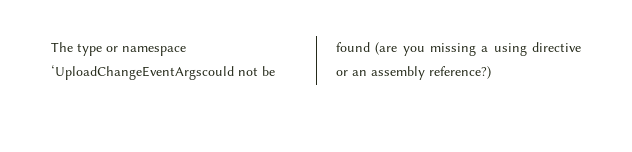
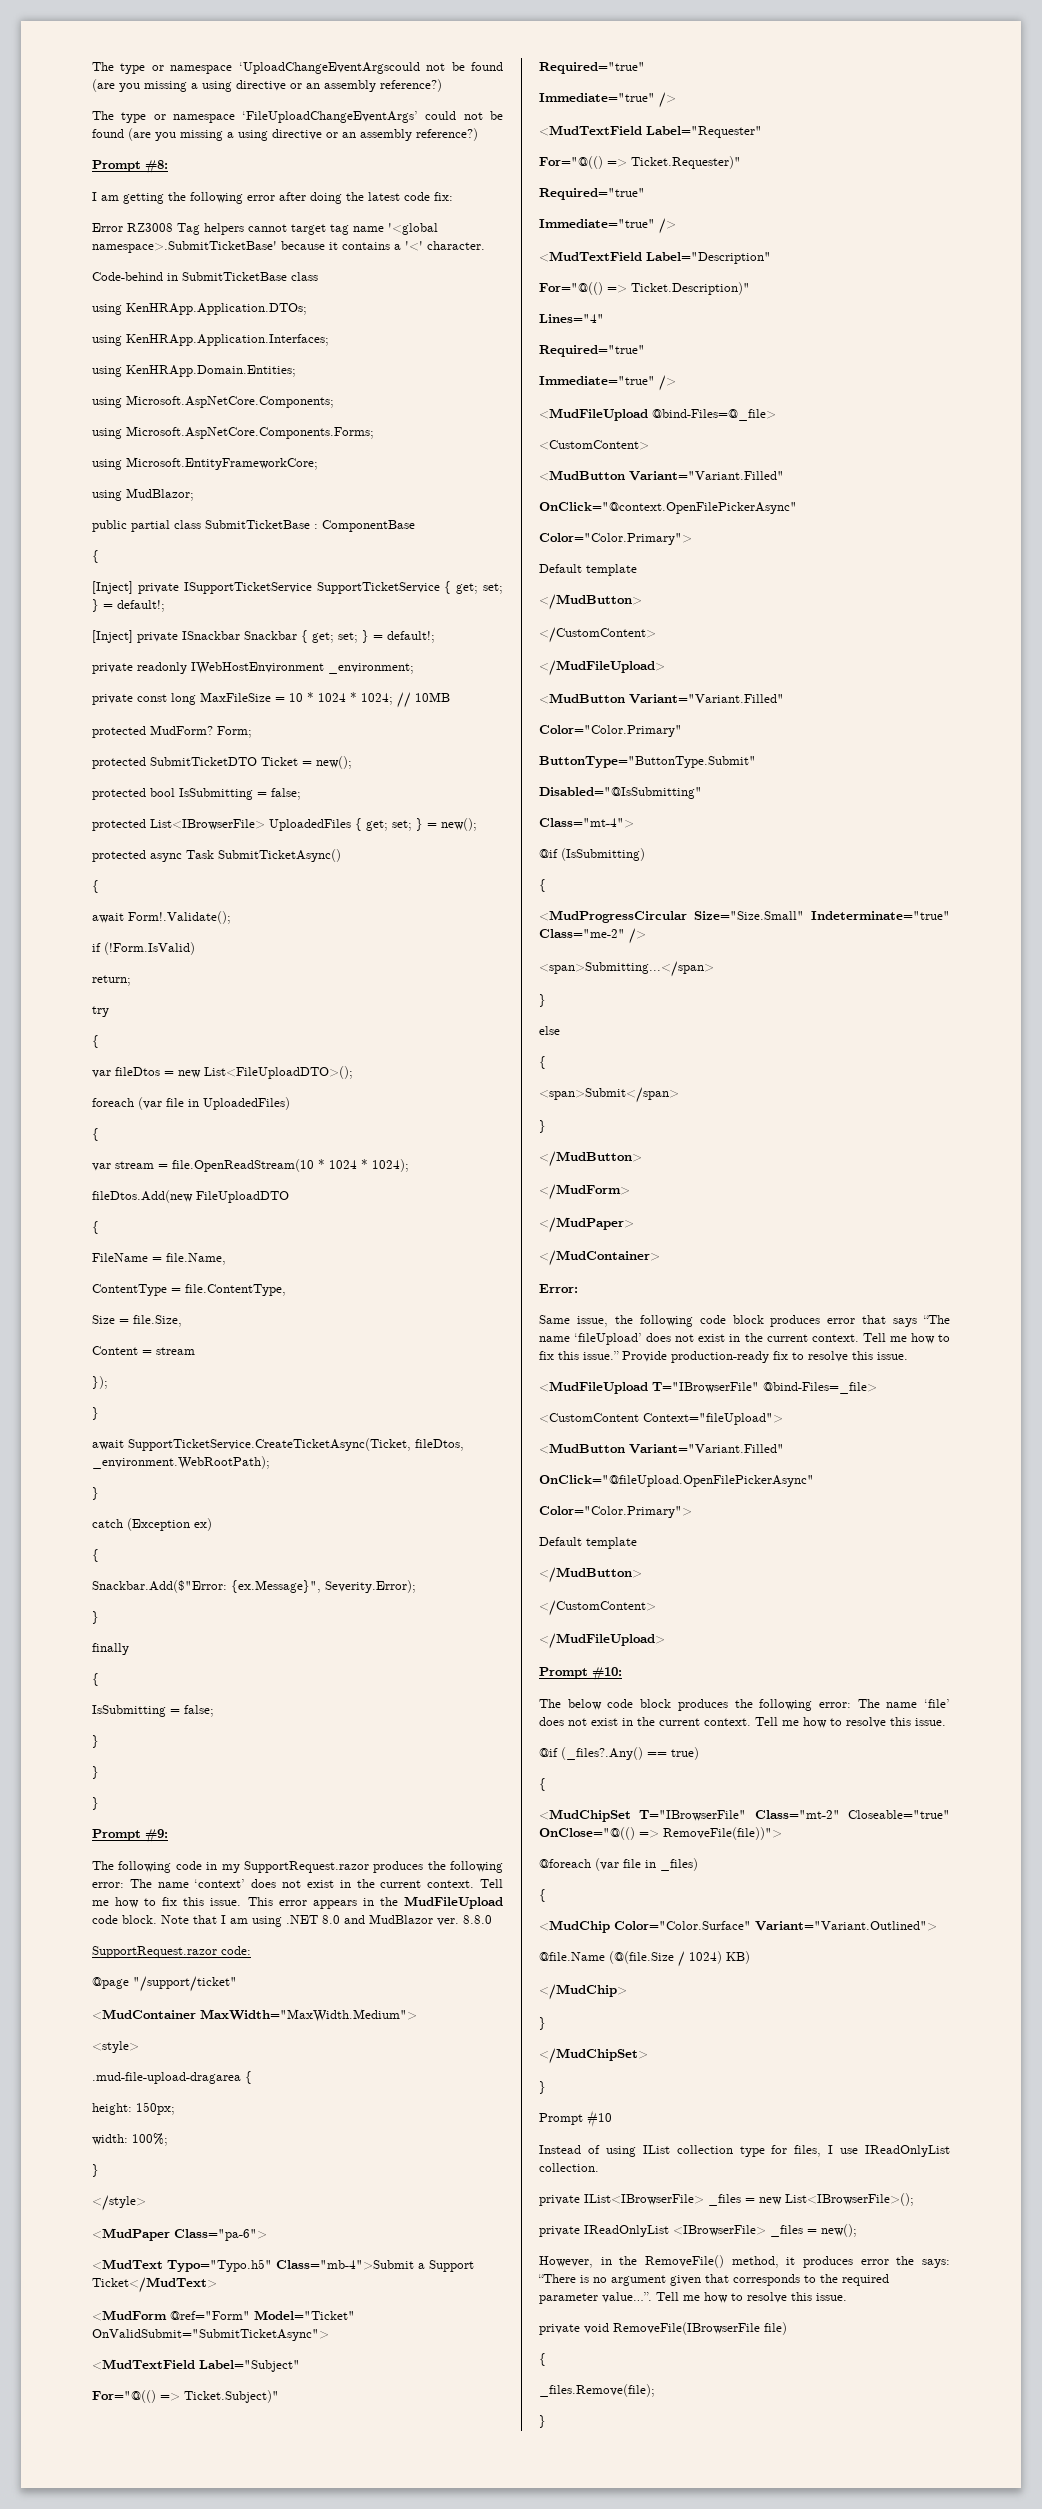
+ The type or namespace ‘FileUploadChangeEventArgs’ could not be found (are you missing a using directive or an assembly reference?)
+ Prompt #8:
+ I am getting the following error after doing the latest code fix:
+ Error RZ3008 Tag helpers cannot target tag name '<global namespace>.SubmitTicketBase' because it contains a '<' character.
+ Code-behind in SubmitTicketBase class
+ using KenHRApp.Application.DTOs;
+ using KenHRApp.Application.Interfaces;
+ using KenHRApp.Domain.Entities;
+ using Microsoft.AspNetCore.Components;
+ using Microsoft.AspNetCore.Components.Forms;
+ using Microsoft.EntityFrameworkCore;
+ using MudBlazor;
+ public partial class SubmitTicketBase : ComponentBase
+ {
+ [Inject] private ISupportTicketService SupportTicketService { get; set; } = default!;
+ [Inject] private ISnackbar Snackbar { get; set; } = default!;
+ private readonly IWebHostEnvironment _environment;
+ private const long MaxFileSize = 10 * 1024 * 1024; // 10MB
+ protected MudForm? Form;
+ protected SubmitTicketDTO Ticket = new();
+ protected bool IsSubmitting = false;
+ protected List<IBrowserFile> UploadedFiles { get; set; } = new();
+ protected async Task SubmitTicketAsync()
+ {
+ await Form!.Validate();
+ if (!Form.IsValid)
+ return;
+ try
+ {
+ var fileDtos = new List<FileUploadDTO>();
+ foreach (var file in UploadedFiles)
+ {
+ var stream = file.OpenReadStream(10 * 1024 * 1024);
+ fileDtos.Add(new FileUploadDTO
+ {
+ FileName = file.Name,
+ ContentType = file.ContentType,
+ Size = file.Size,
+ Content = stream
+ });
+ }
+ await SupportTicketService.CreateTicketAsync(Ticket, fileDtos, _environment.WebRootPath);
+ }
+ catch (Exception ex)
+ {
+ Snackbar.Add($"Error: {ex.Message}", Severity.Error);
+ }
+ finally
+ {
+ IsSubmitting = false;
+ }
+ }
+ }
+ Prompt #9:
+ The following code in my SupportRequest.razor produces the following error: The name ‘context’ does not exist in the current context. Tell me how to fix this issue. This error appears in the MudFileUpload code block. Note that I am using .NET 8.0 and MudBlazor ver. 8.8.0
+ SupportRequest.razor code:
+ @page "/support/ticket"
+ <MudContainer MaxWidth="MaxWidth.Medium">
+ <style>
+ .mud-file-upload-dragarea {
+ height: 150px;
+ width: 100%;
+ }
+ </style>
+ <MudPaper Class="pa-6">
+ <MudText Typo="Typo.h5" Class="mb-4">Submit a Support Ticket</MudText>
+ <MudForm @ref="Form" Model="Ticket" OnValidSubmit="SubmitTicketAsync">
+ <MudTextField Label="Subject"
+ For="@(() => Ticket.Subject)"
+ Required="true"
+ Immediate="true" />
+ <MudTextField Label="Requester"
+ For="@(() => Ticket.Requester)"
+ Required="true"
+ Immediate="true" />
+ <MudTextField Label="Description"
+ For="@(() => Ticket.Description)"
+ Lines="4"
+ Required="true"
+ Immediate="true" />
+ <MudFileUpload @bind-Files=@_file>
+ <CustomContent>
+ <MudButton Variant="Variant.Filled"
+ OnClick="@context.OpenFilePickerAsync"
+ Color="Color.Primary">
+ Default template
+ </MudButton>
+ </CustomContent>
+ </MudFileUpload>
+ <MudButton Variant="Variant.Filled"
+ Color="Color.Primary"
+ ButtonType="ButtonType.Submit"
+ Disabled="@IsSubmitting"
+ Class="mt-4">
+ @if (IsSubmitting)
+ {
+ <MudProgressCircular Size="Size.Small" Indeterminate="true" Class="me-2" />
+ <span>Submitting...</span>
+ }
+ else
+ {
+ <span>Submit</span>
+ }
+ </MudButton>
+ </MudForm>
+ </MudPaper>
+ </MudContainer>
+ Error:
+ Same issue, the following code block produces error that says “The name ‘fileUpload’ does not exist in the current context. Tell me how to fix this issue.” Provide production-ready fix to resolve this issue.
+ <MudFileUpload T="IBrowserFile" @bind-Files=_file>
+ <CustomContent Context="fileUpload">
+ <MudButton Variant="Variant.Filled"
+ OnClick="@fileUpload.OpenFilePickerAsync"
+ Color="Color.Primary">
+ Default template
+ </MudButton>
+ </CustomContent>
+ </MudFileUpload>
+ Prompt #10:
+ The below code block produces the following error: The name ‘file’ does not exist in the current context. Tell me how to resolve this issue.
+ @if (_files?.Any() == true)
+ {
+ <MudChipSet T="IBrowserFile" Class="mt-2" Closeable="true" OnClose="@(() => RemoveFile(file))">
+ @foreach (var file in _files)
+ {
+ <MudChip Color="Color.Surface" Variant="Variant.Outlined">
+ @file.Name (@(file.Size / 1024) KB)
+ </MudChip>
+ }
+ </MudChipSet>
+ }
+ Prompt #10
+ Instead of using IList collection type for files, I use IReadOnlyList collection.
+ private IList<IBrowserFile> _files = new List<IBrowserFile>();
+ private IReadOnlyList <IBrowserFile> _files = new();
+ However, in the RemoveFile() method, it produces error the says: “There is no argument given that corresponds to the required parameter value…”. Tell me how to resolve this issue.
+ private void RemoveFile(IBrowserFile file)
+ {
+ _files.Remove(file);
+ }

